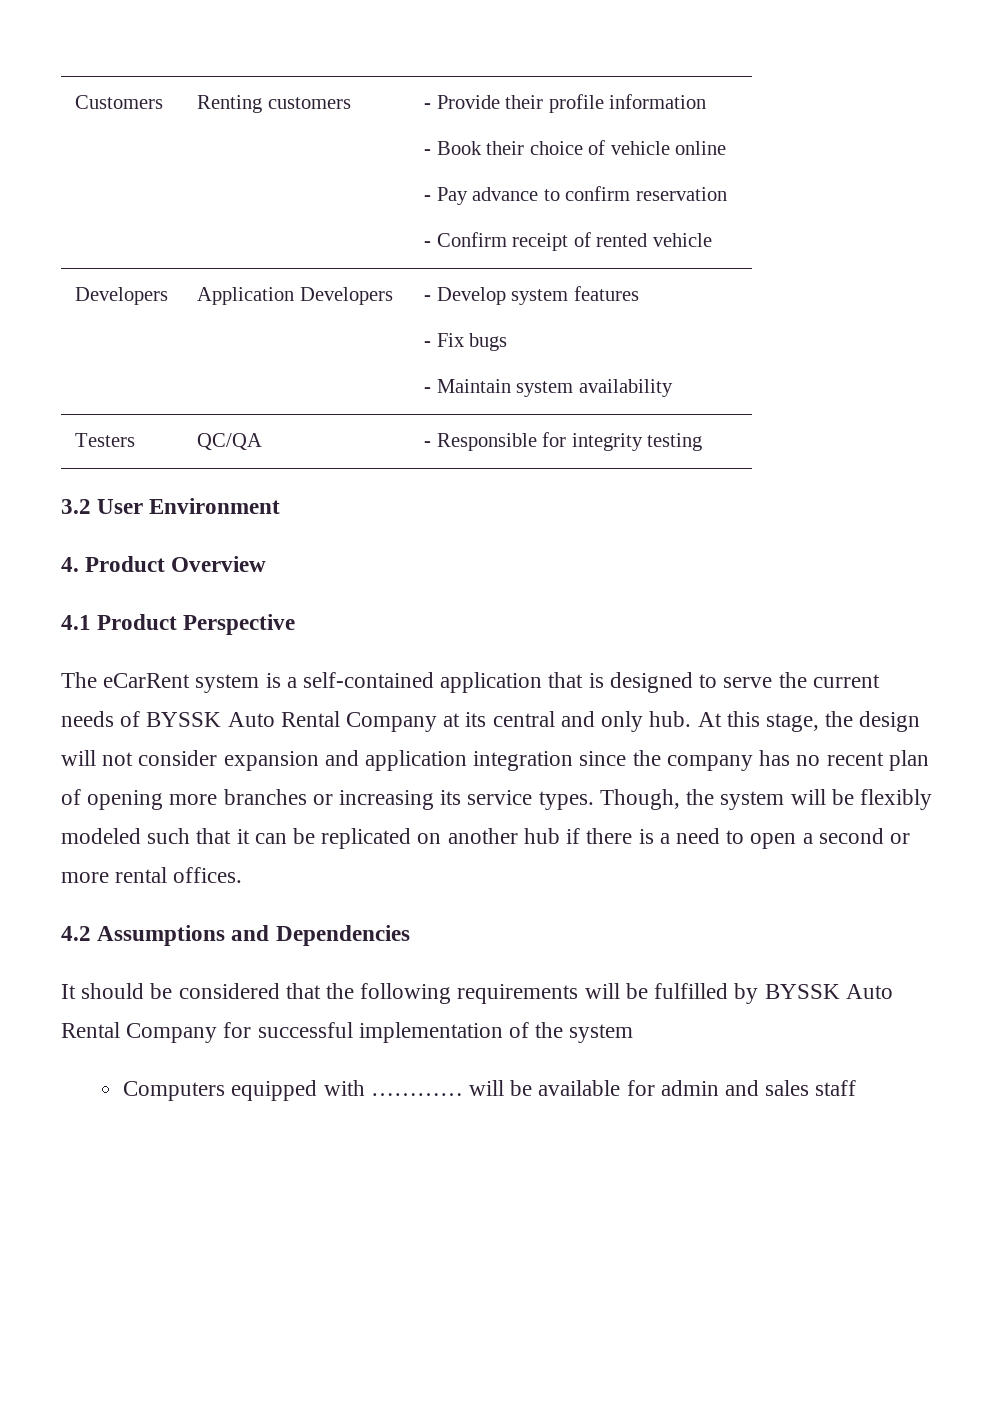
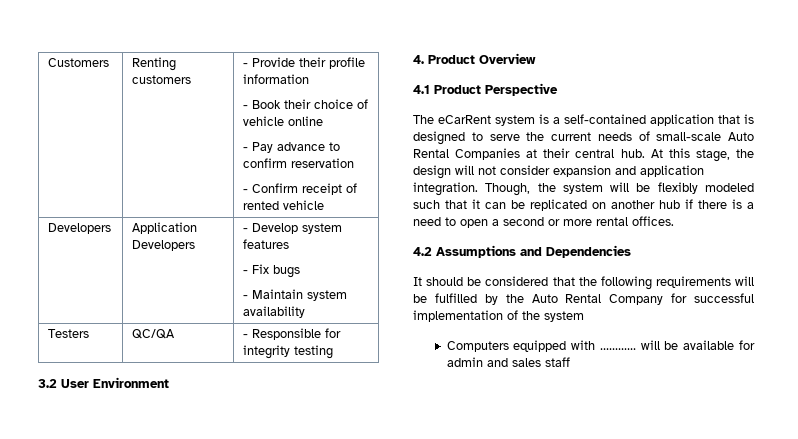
- The eCarRent system is a self-contained application that is designed to serve the current needs of BYSSK Auto Rental Company at its central and only hub.
+ The eCarRent system is a self-contained application that is designed to serve the current needs of small-scale Auto Rental Companies at their central hub.
- At this stage, the design will not consider expansion and application integration since the company has no recent plan of opening more branches or increasing its service types.
+ At this stage, the design will not consider expansion and application integration.
- It should be considered that the following requirements will be fulfilled by BYSSK Auto Rental Company for successful implementation of the system
+ It should be considered that the following requirements will be fulfilled by the Auto Rental Company for successful implementation of the system

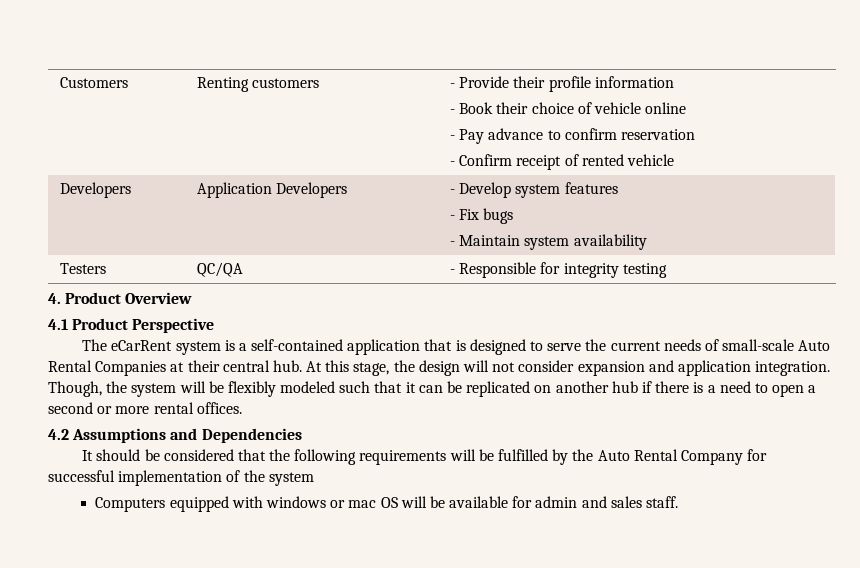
- 3.2 User Environment
- Computers equipped with ………… will be available for admin and sales staff
+ Computers equipped with windows or mac OS will be available for admin and sales staff.

